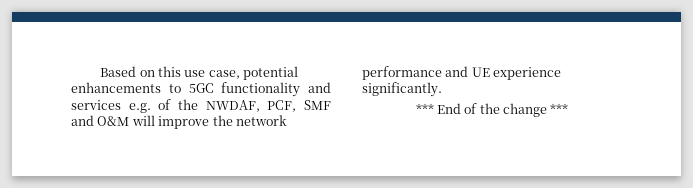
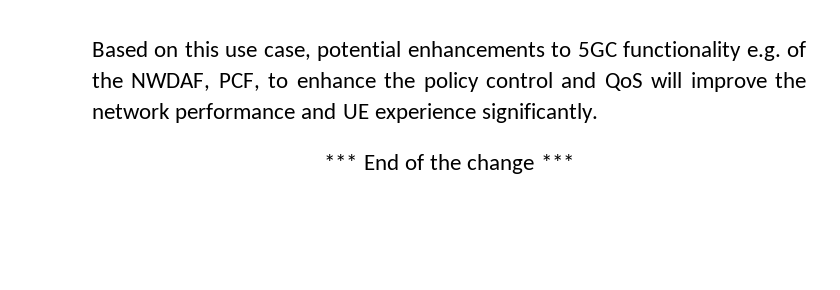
- Based on this use case, potential enhancements to 5GC functionality and services e.g. of the NWDAF, PCF, SMF and O&M will improve the network performance and UE experience significantly.
+ Based on this use case, potential enhancements to 5GC functionality e.g. of the NWDAF, PCF, to enhance the policy control and QoS will improve the network performance and UE experience significantly.

